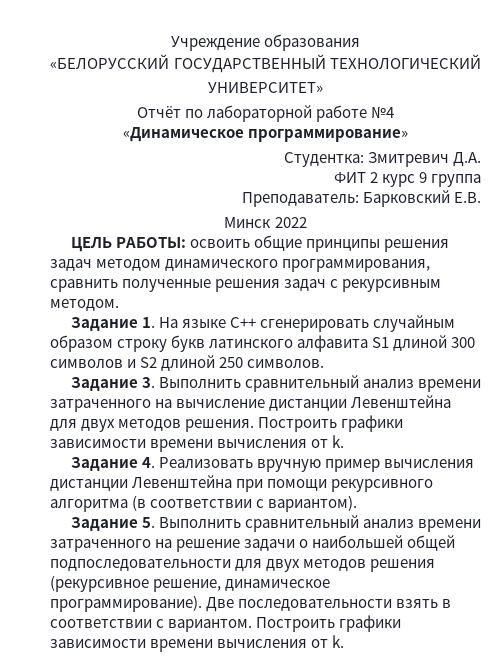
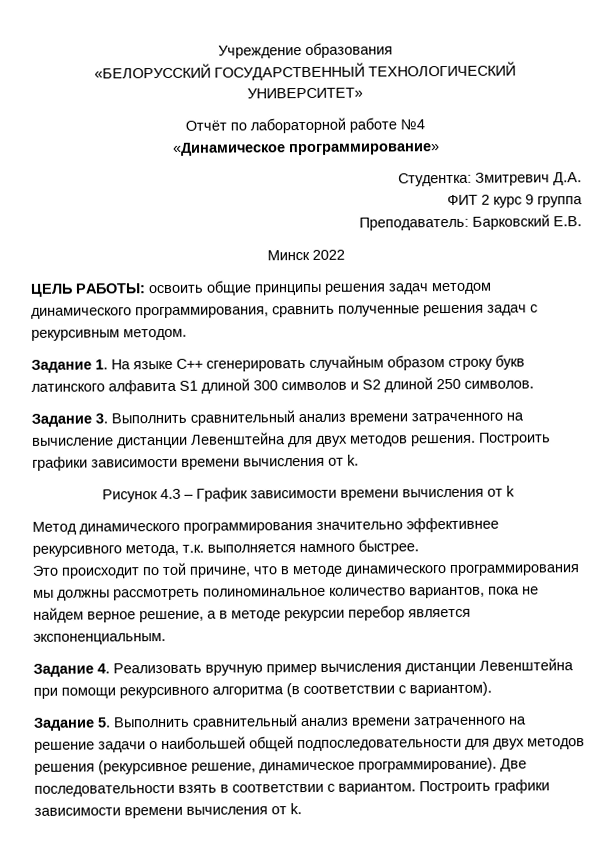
+ Рисунок 4.3 – График зависимости времени вычисления от k
+ Метод динамического программирования значительно эффективнее рекурсивного метода, т.к. выполняется намного быстрее.
+ Это происходит по той причине, что в методе динамического программирования мы должны рассмотреть полиноминальное количество вариантов, пока не найдем верное решение, а в методе рекурсии перебор является экспоненциальным.

